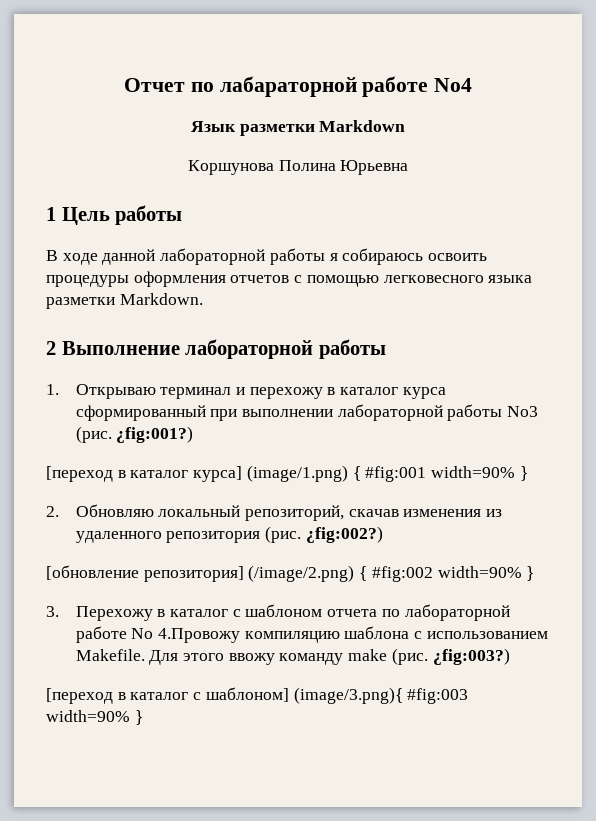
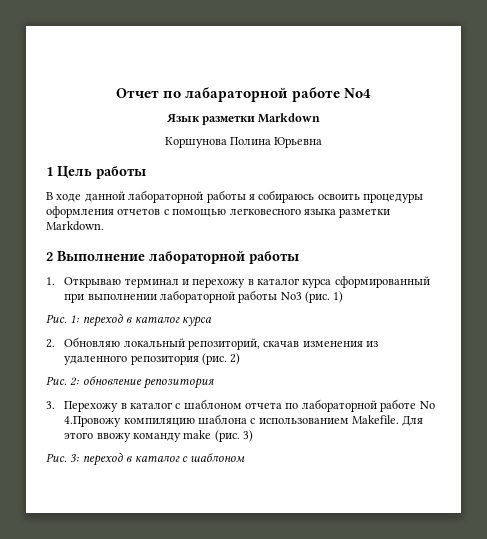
- ¿fig:001?)
- [переход в каталог курса] (image/1.png) { #fig:001 width=90% }
+ 1)
+ Рис. 1: переход в каталог курса
- ¿fig:002?)
- [обновление репозитория] (/image/2.png) { #fig:002 width=90% }
+ 2)
+ Рис. 2: обновление репозитория
- ¿fig:003?)
- [переход в каталог с шаблоном] (image/3.png){ #fig:003 width=90% }
+ 3)
+ Рис. 3: переход в каталог с шаблоном

